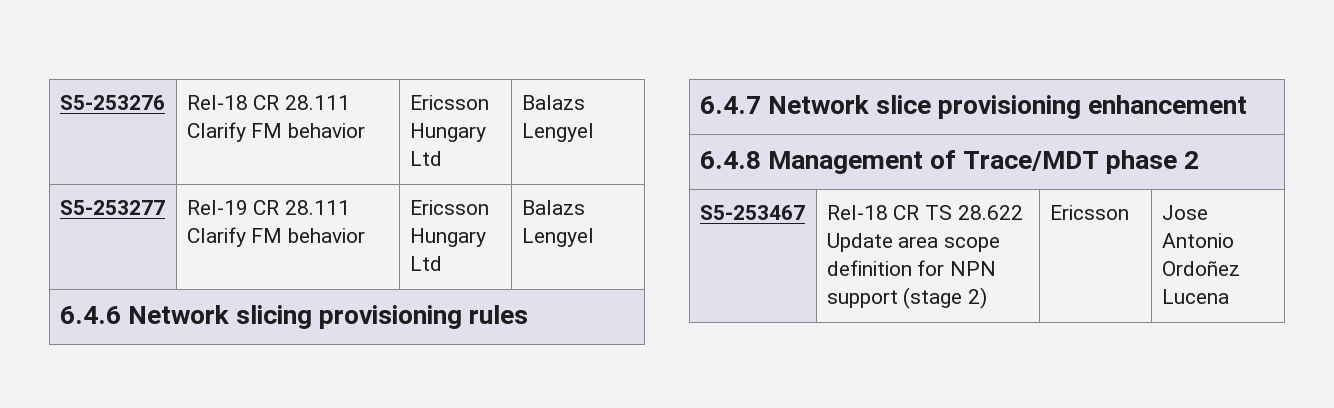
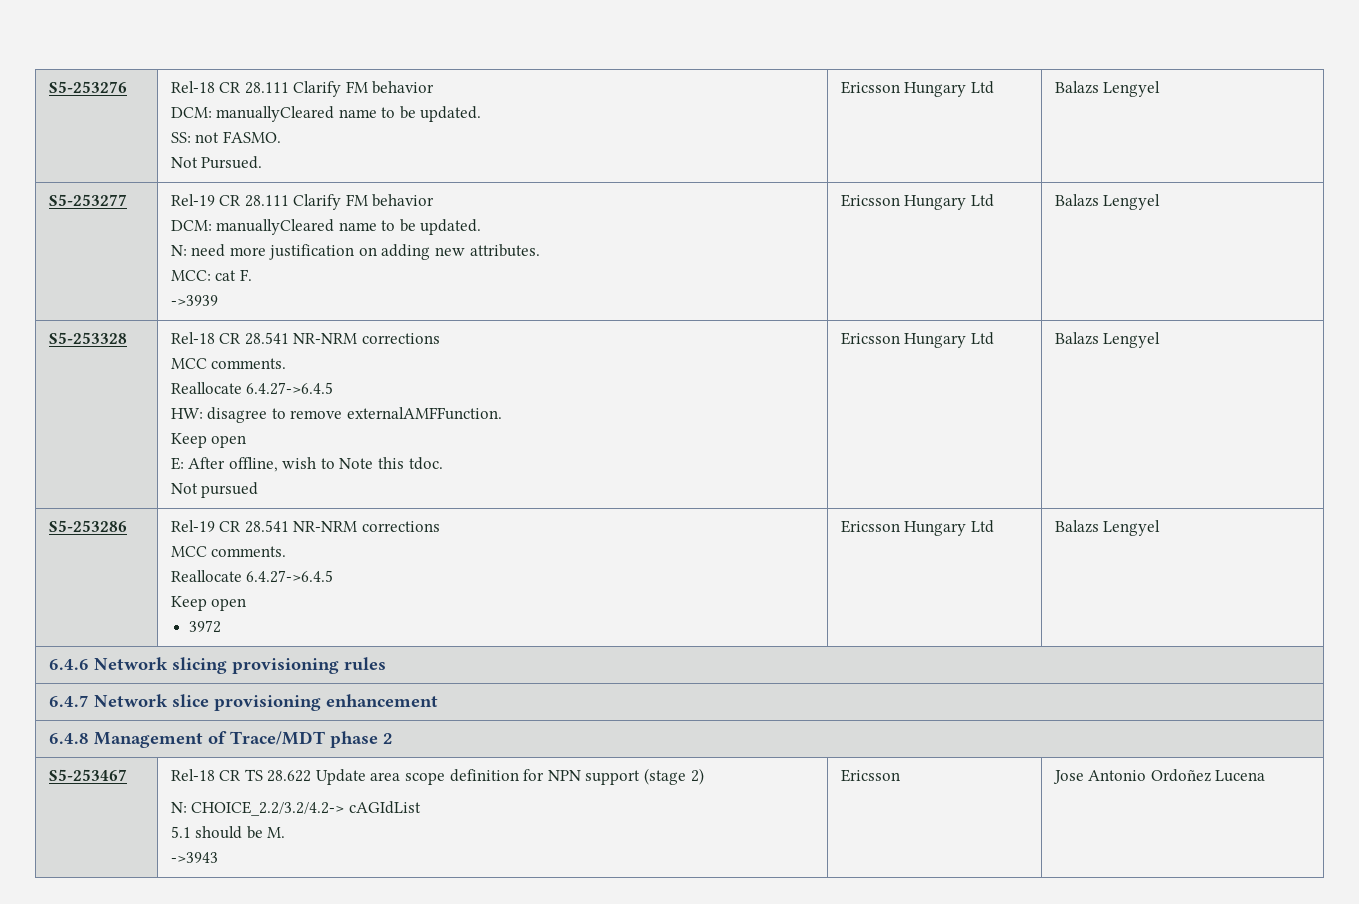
- S5-253276 | Rel-18 CR 28.111 Clarify FM behavior | Ericsson Hungary Ltd | Balazs Lengyel
+ S5-253276 | Rel-18 CR 28.111 Clarify FM behavior
+ DCM: manuallyCleared name to be updated.
+ SS: not FASMO.
+ Not Pursued. | Ericsson Hungary Ltd | Balazs Lengyel
- S5-253277 | Rel-19 CR 28.111 Clarify FM behavior | Ericsson Hungary Ltd | Balazs Lengyel
+ S5-253277 | Rel-19 CR 28.111 Clarify FM behavior
+ DCM: manuallyCleared name to be updated.
+ N: need more justification on adding new attributes.
+ MCC: cat F.
+ ->3939 | Ericsson Hungary Ltd | Balazs Lengyel
+ S5-253328 | Rel-18 CR 28.541 NR-NRM corrections
+ MCC comments.
+ Reallocate 6.4.27->6.4.5
+ HW: disagree to remove externalAMFFunction.
+ Keep open
+ E: After offline, wish to Note this tdoc.
+ Not pursued | Ericsson Hungary Ltd | Balazs Lengyel
+ S5-253286 | Rel-19 CR 28.541 NR-NRM corrections
+ MCC comments.
+ Reallocate 6.4.27->6.4.5
+ Keep open
+ 3972 | Ericsson Hungary Ltd | Balazs Lengyel
- S5-253467 | Rel-18 CR TS 28.622 Update area scope definition for NPN support (stage 2) | Ericsson | Jose Antonio Ordoñez Lucena
+ S5-253467 | Rel-18 CR TS 28.622 Update area scope definition for NPN support (stage 2)
+ N: CHOICE_2.2/3.2/4.2-> cAGIdList
+ 5.1 should be M.
+ ->3943 | Ericsson | Jose Antonio Ordoñez Lucena

